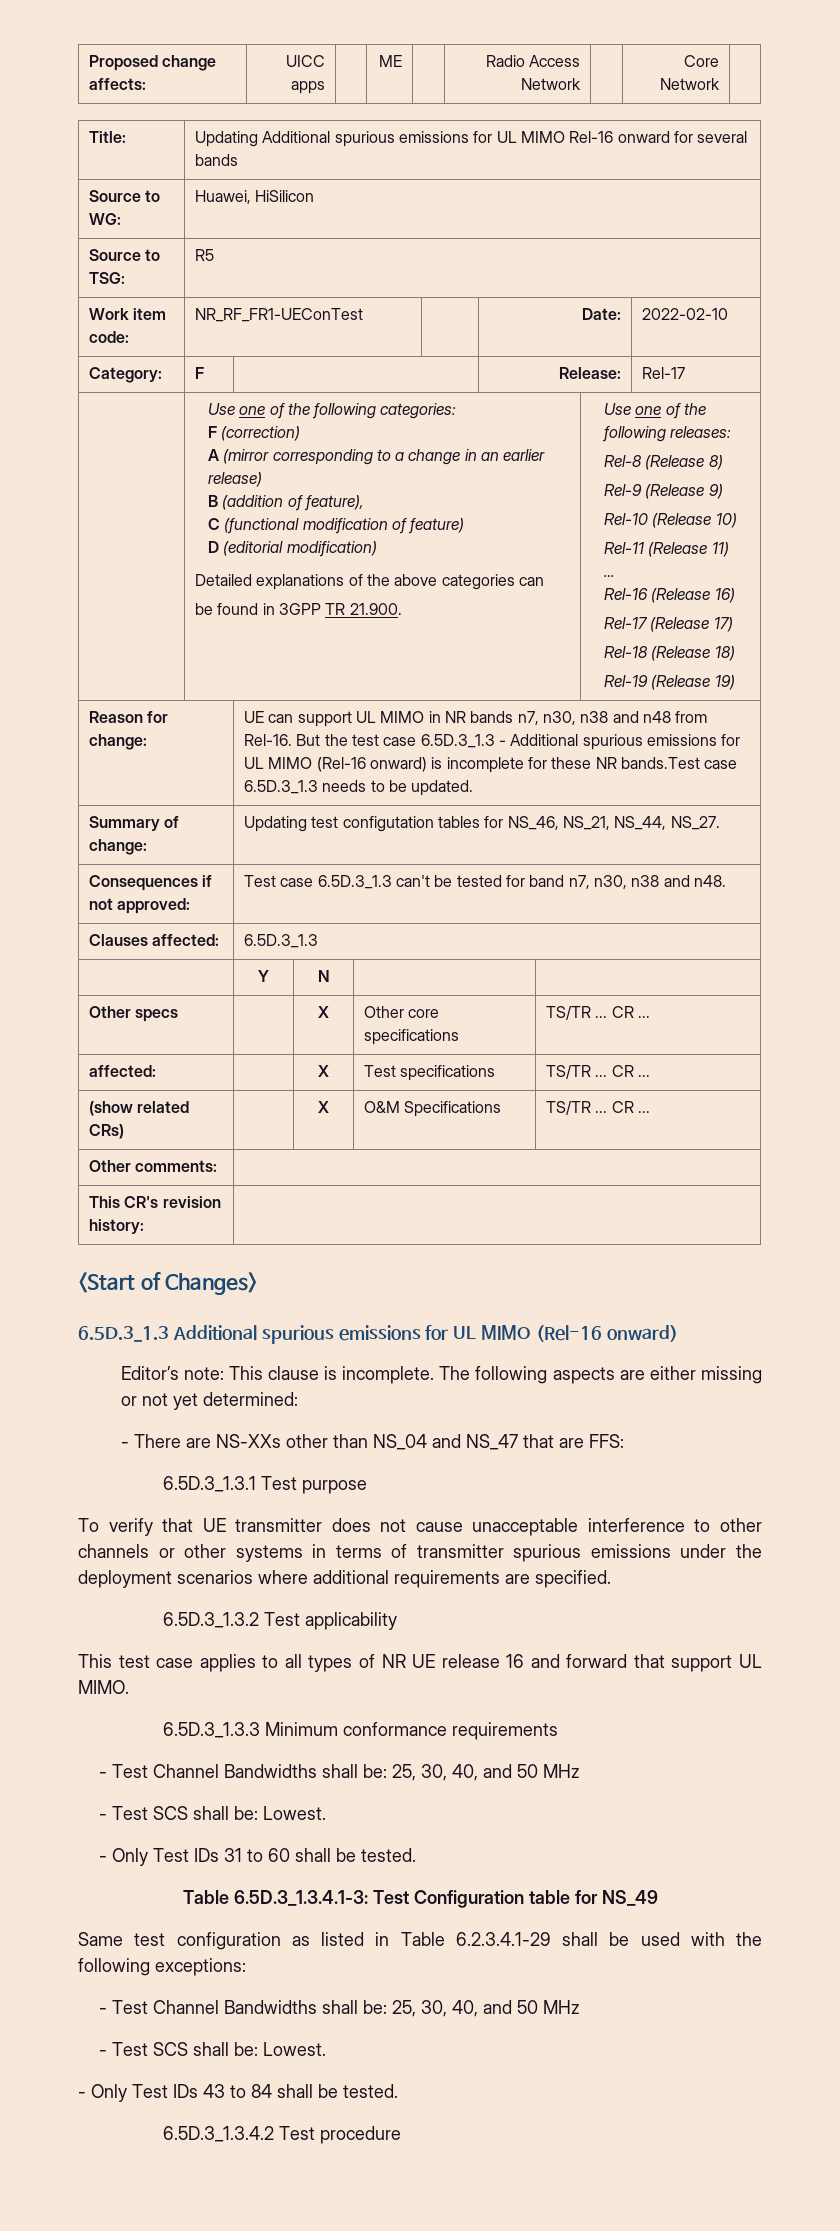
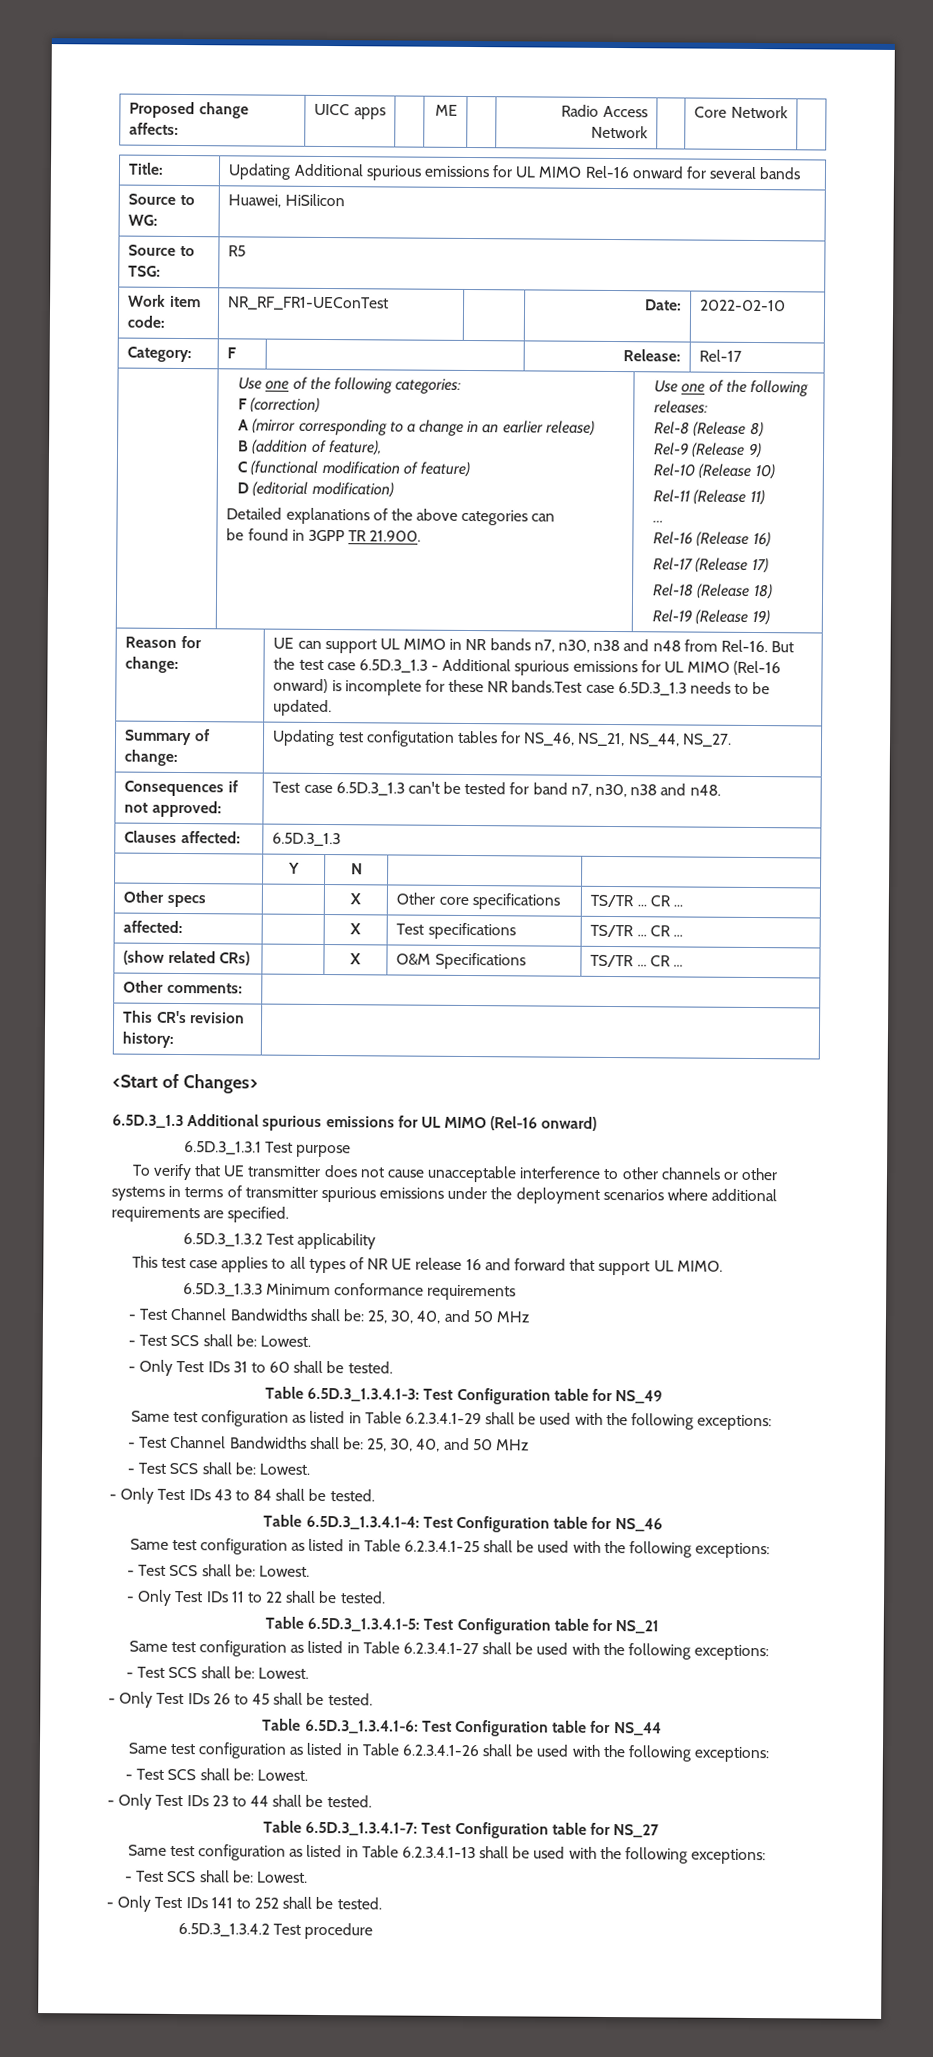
- Editor’s note: This clause is incomplete. The following aspects are either missing or not yet determined:
- - There are NS-XXs other than NS_04 and NS_47 that are FFS:
+ Table 6.5D.3_1.3.4.1-4: Test Configuration table for NS_46
+ Same test configuration as listed in Table 6.2.3.4.1-25 shall be used with the following exceptions:
+ - Test SCS shall be: Lowest.
+ - Only Test IDs 11 to 22 shall be tested.
+ Table 6.5D.3_1.3.4.1-5: Test Configuration table for NS_21
+ Same test configuration as listed in Table 6.2.3.4.1-27 shall be used with the following exceptions:
+ - Test SCS shall be: Lowest.
+ - Only Test IDs 26 to 45 shall be tested.
+ Table 6.5D.3_1.3.4.1-6: Test Configuration table for NS_44
+ Same test configuration as listed in Table 6.2.3.4.1-26 shall be used with the following exceptions:
+ - Test SCS shall be: Lowest.
+ - Only Test IDs 23 to 44 shall be tested.
+ Table 6.5D.3_1.3.4.1-7: Test Configuration table for NS_27
+ Same test configuration as listed in Table 6.2.3.4.1-13 shall be used with the following exceptions:
+ - Test SCS shall be: Lowest.
+ - Only Test IDs 141 to 252 shall be tested.

